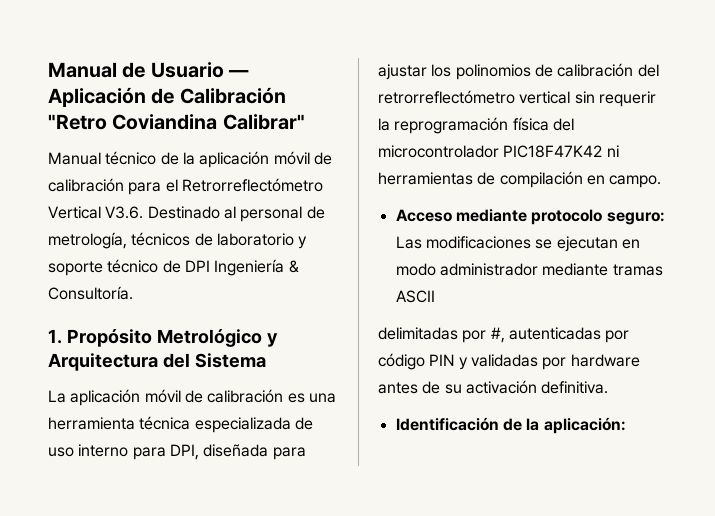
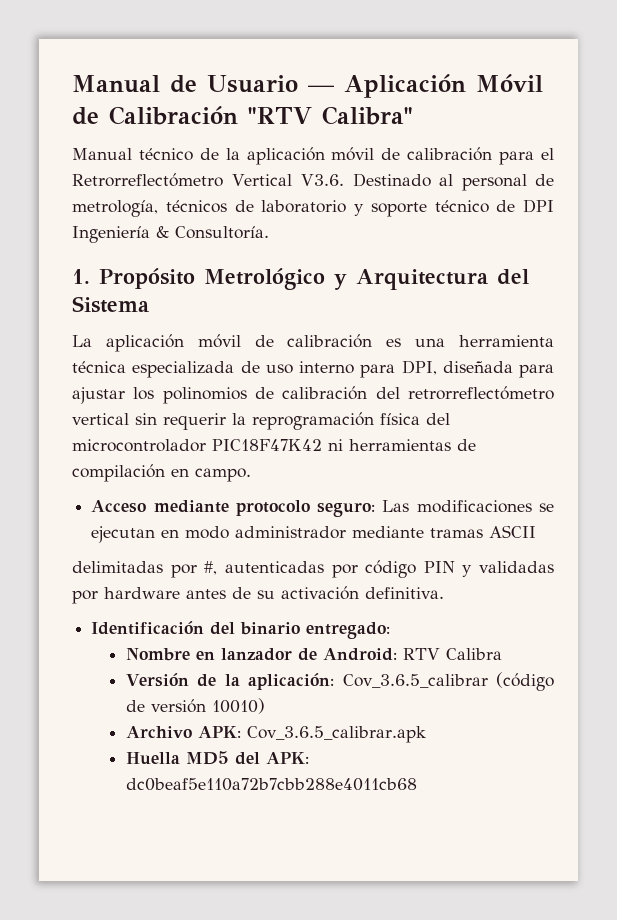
- Manual de Usuario — Aplicación de Calibración "Retro Coviandina Calibrar"
+ Manual de Usuario — Aplicación Móvil de Calibración "RTV Calibra"
- Identificación de la aplicación:
+ Identificación del binario entregado:
+ Nombre en lanzador de Android: RTV Calibra
+ Versión de la aplicación: Cov_3.6.5_calibrar (código de versión 10010)
+ Archivo APK: Cov_3.6.5_calibrar.apk
+ Huella MD5 del APK: dc0beaf5e110a72b7cbb288e4011cb68

